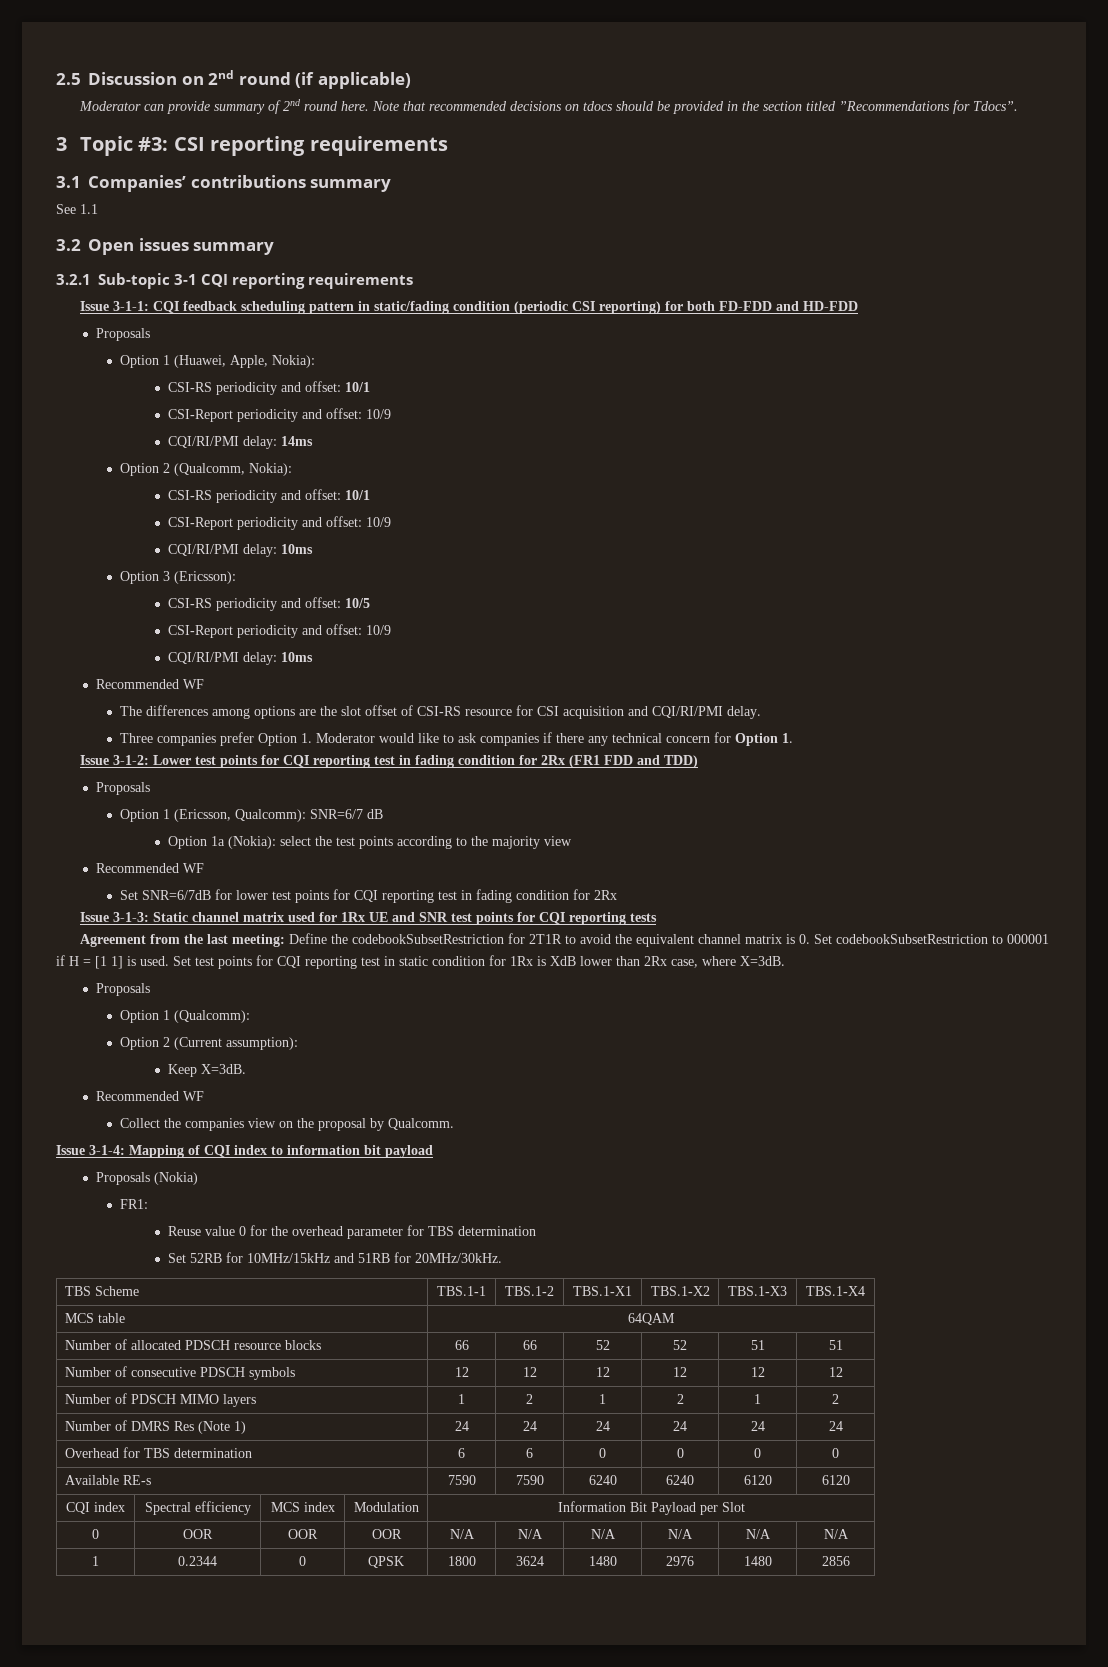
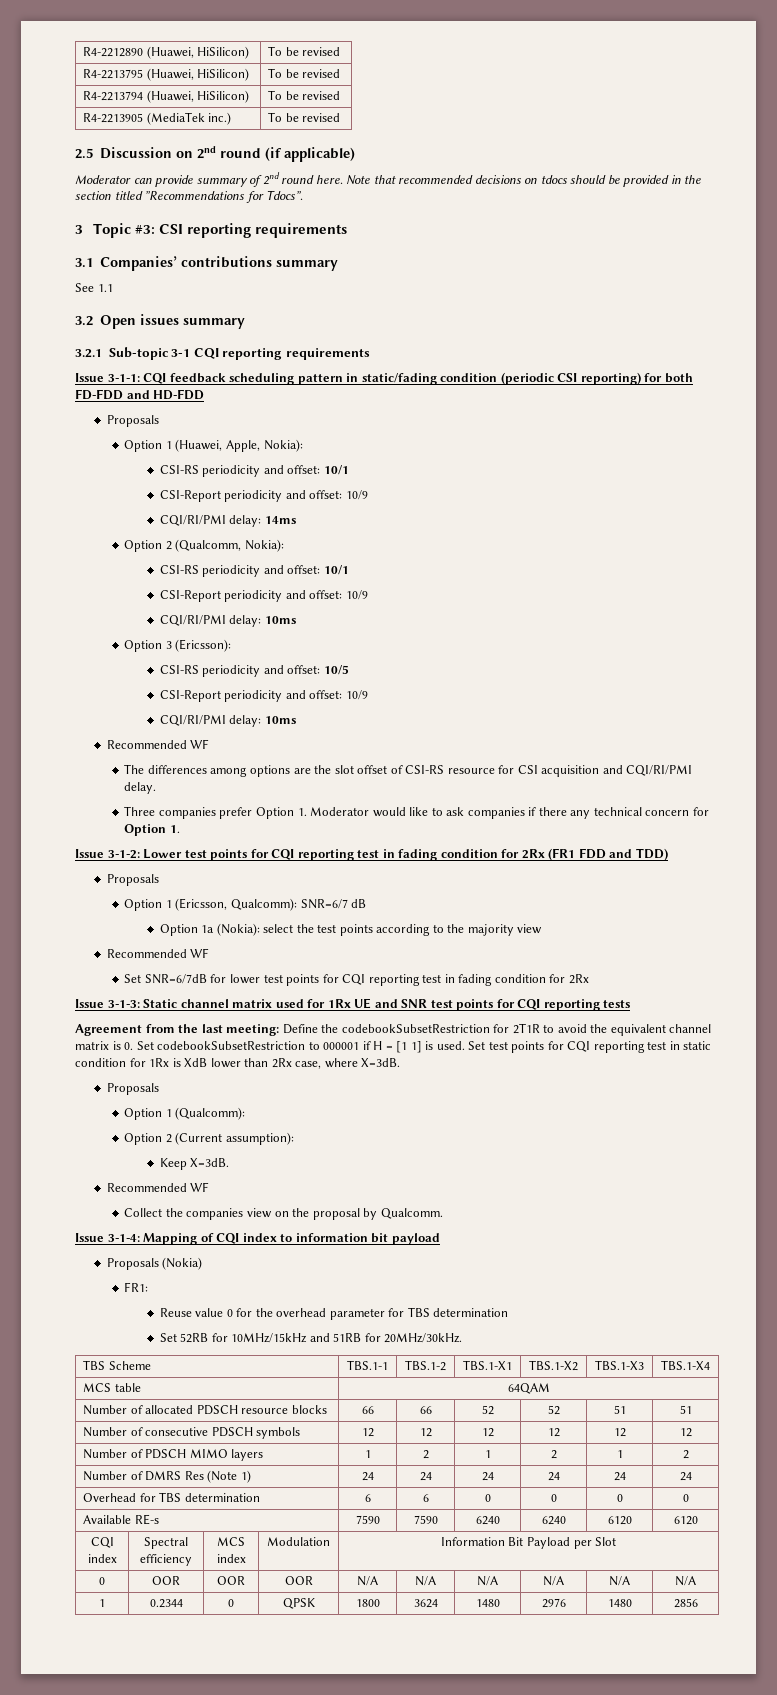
+ R4-2212890 (Huawei, HiSilicon) | To be revised
+ R4-2213795 (Huawei, HiSilicon) | To be revised
+ R4-2213794 (Huawei, HiSilicon) | To be revised
+ R4-2213905 (MediaTek inc.) | To be revised

